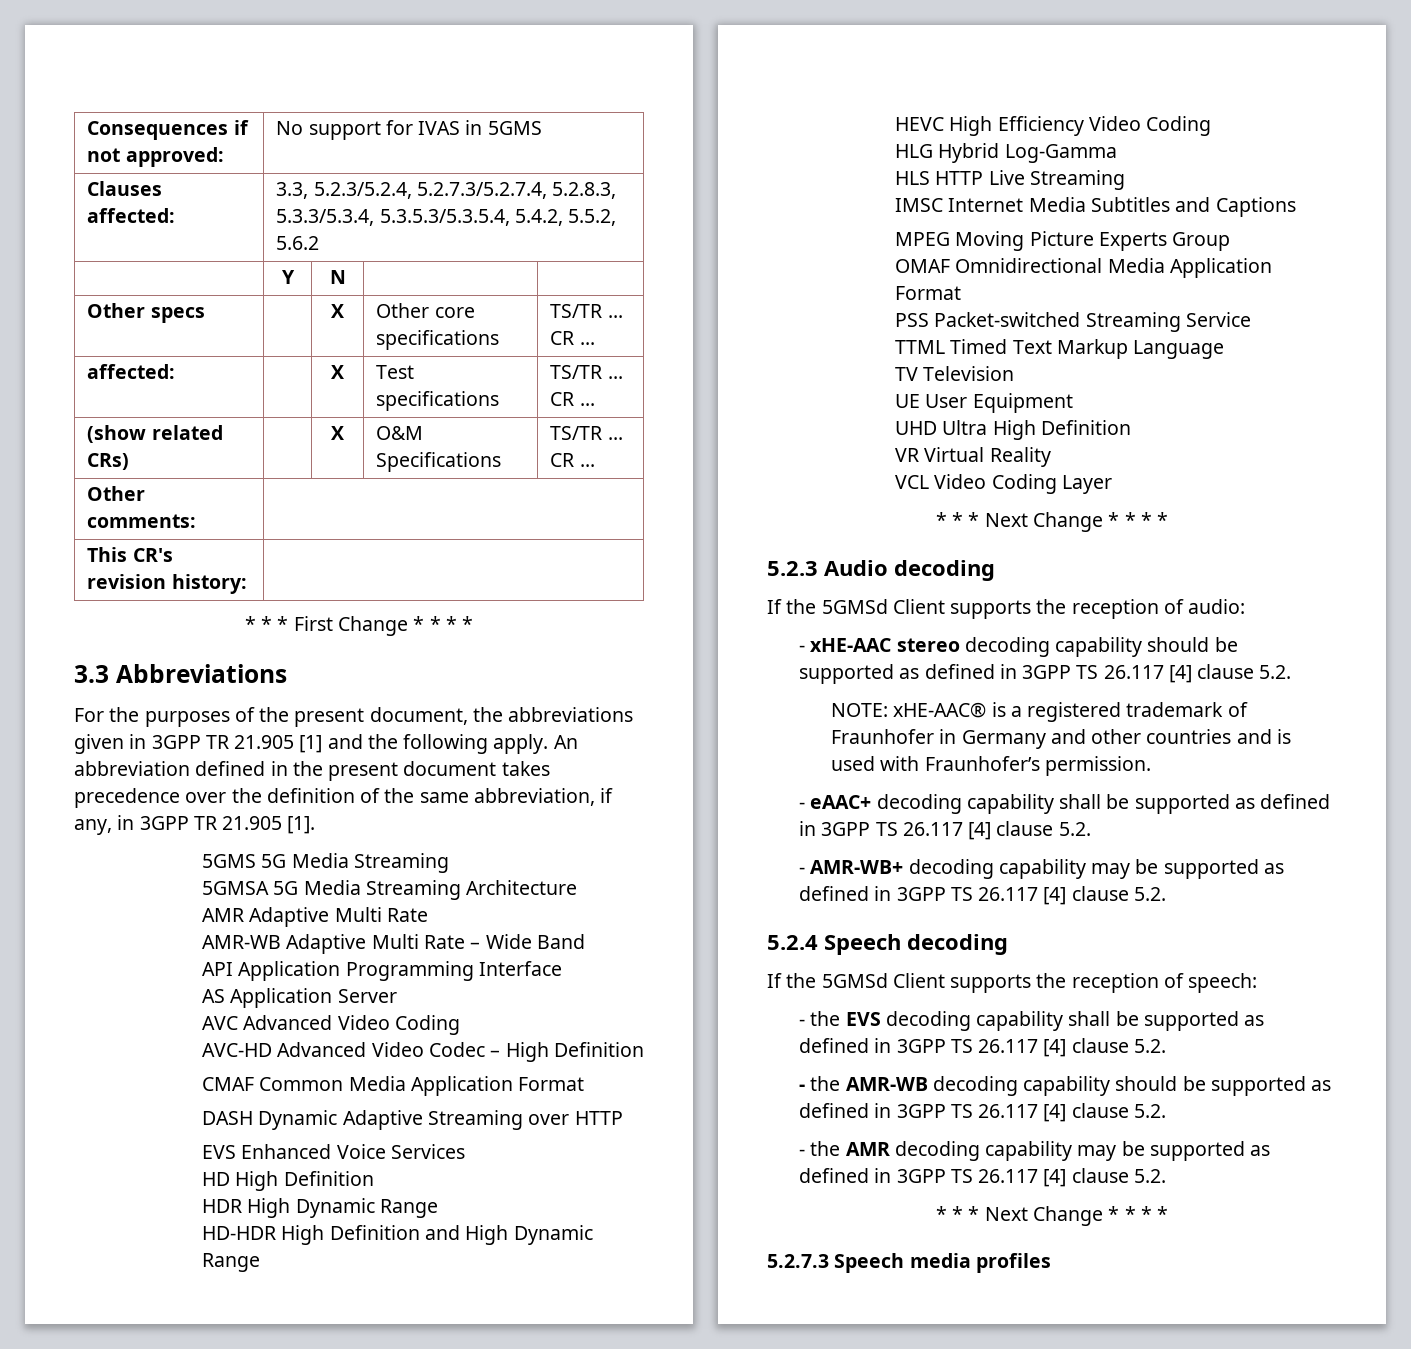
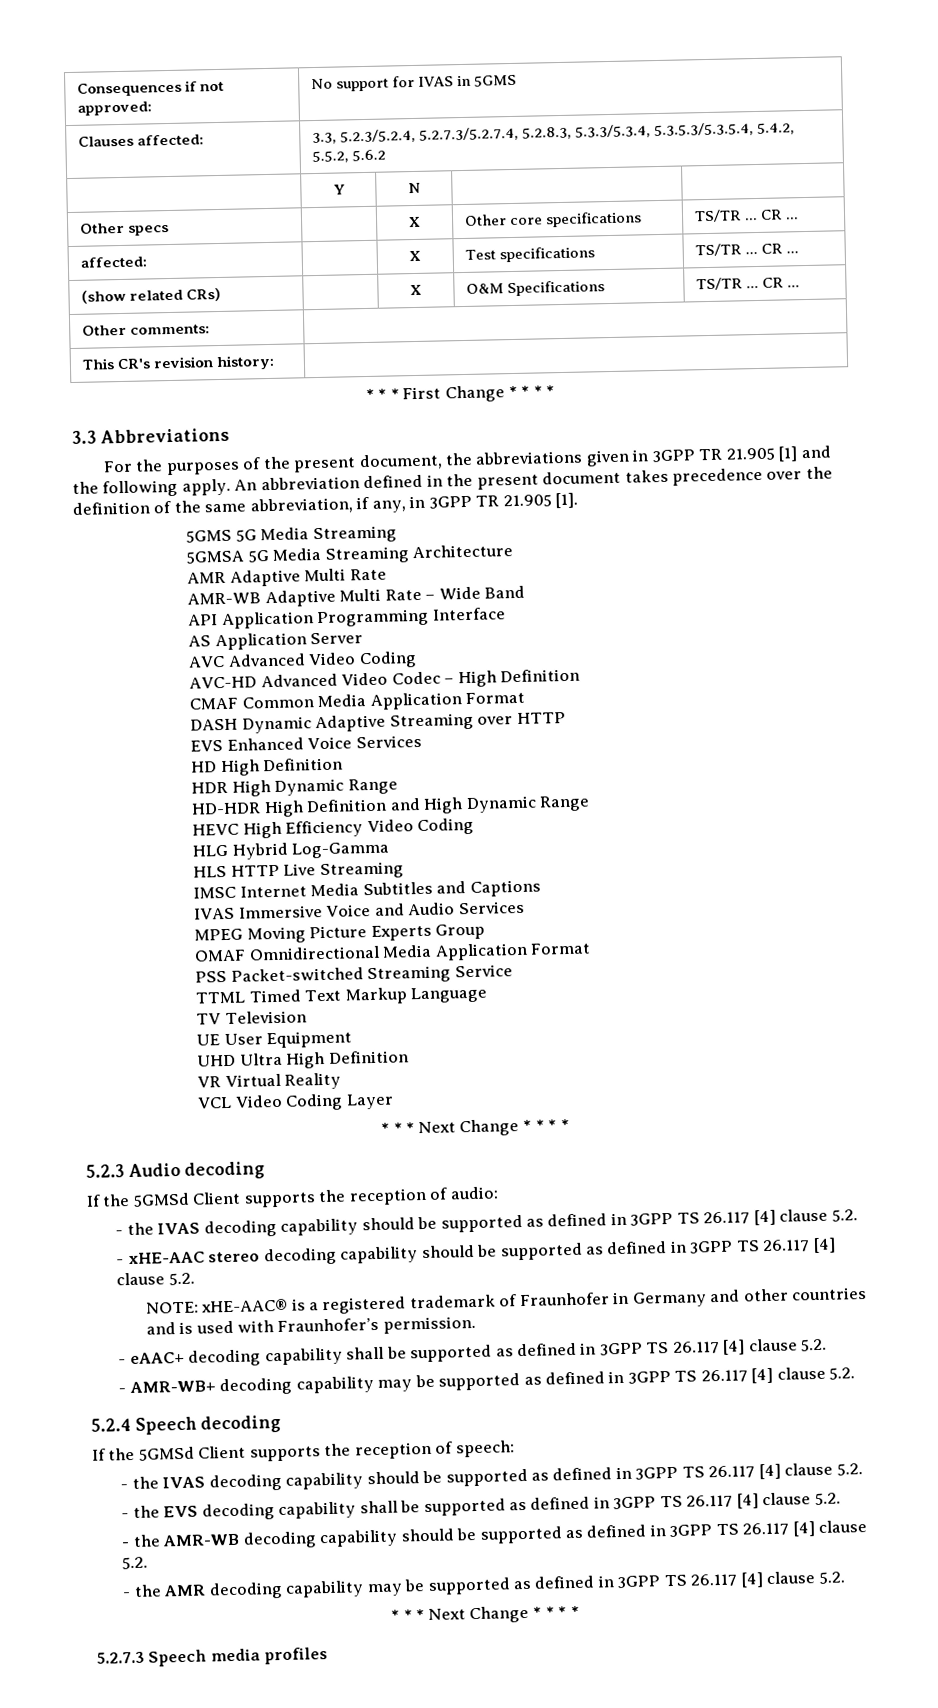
+ IVAS Immersive Voice and Audio Services
  If the 5GMSd Client supports the reception of audio:
+ - the IVAS decoding capability should be supported as defined in 3GPP TS 26.117 [4] clause 5.2.
  If the 5GMSd Client supports the reception of speech:
+ - the IVAS decoding capability should be supported as defined in 3GPP TS 26.117 [4] clause 5.2.

